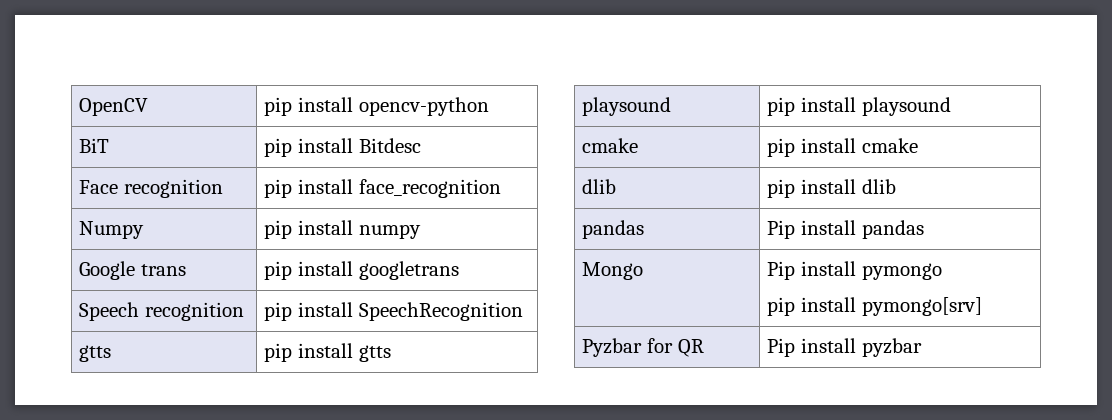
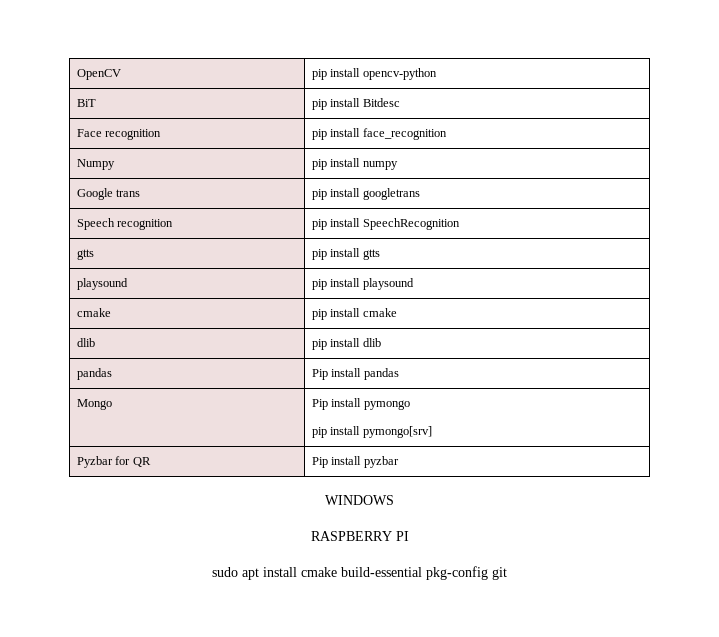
+ WINDOWS
+ RASPBERRY PI
+ sudo apt install cmake build-essential pkg-config git

